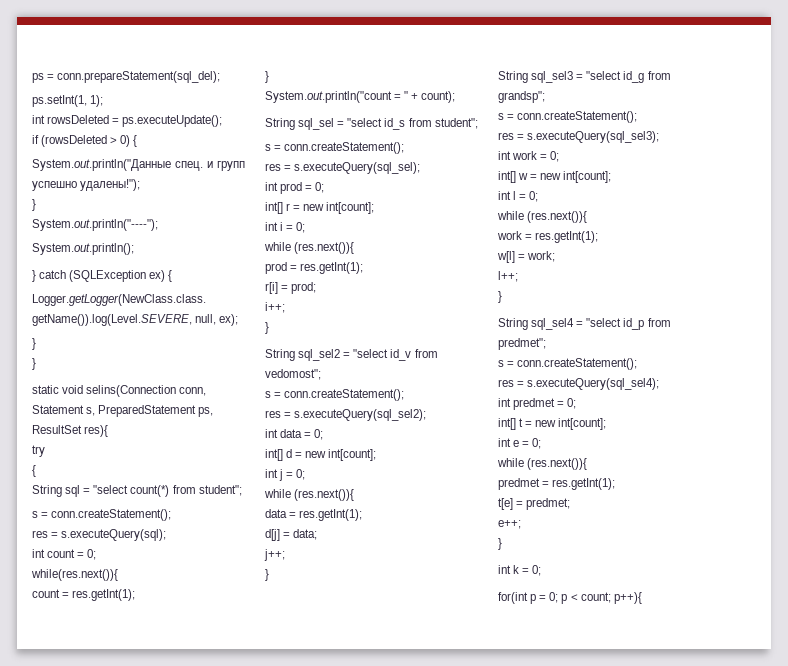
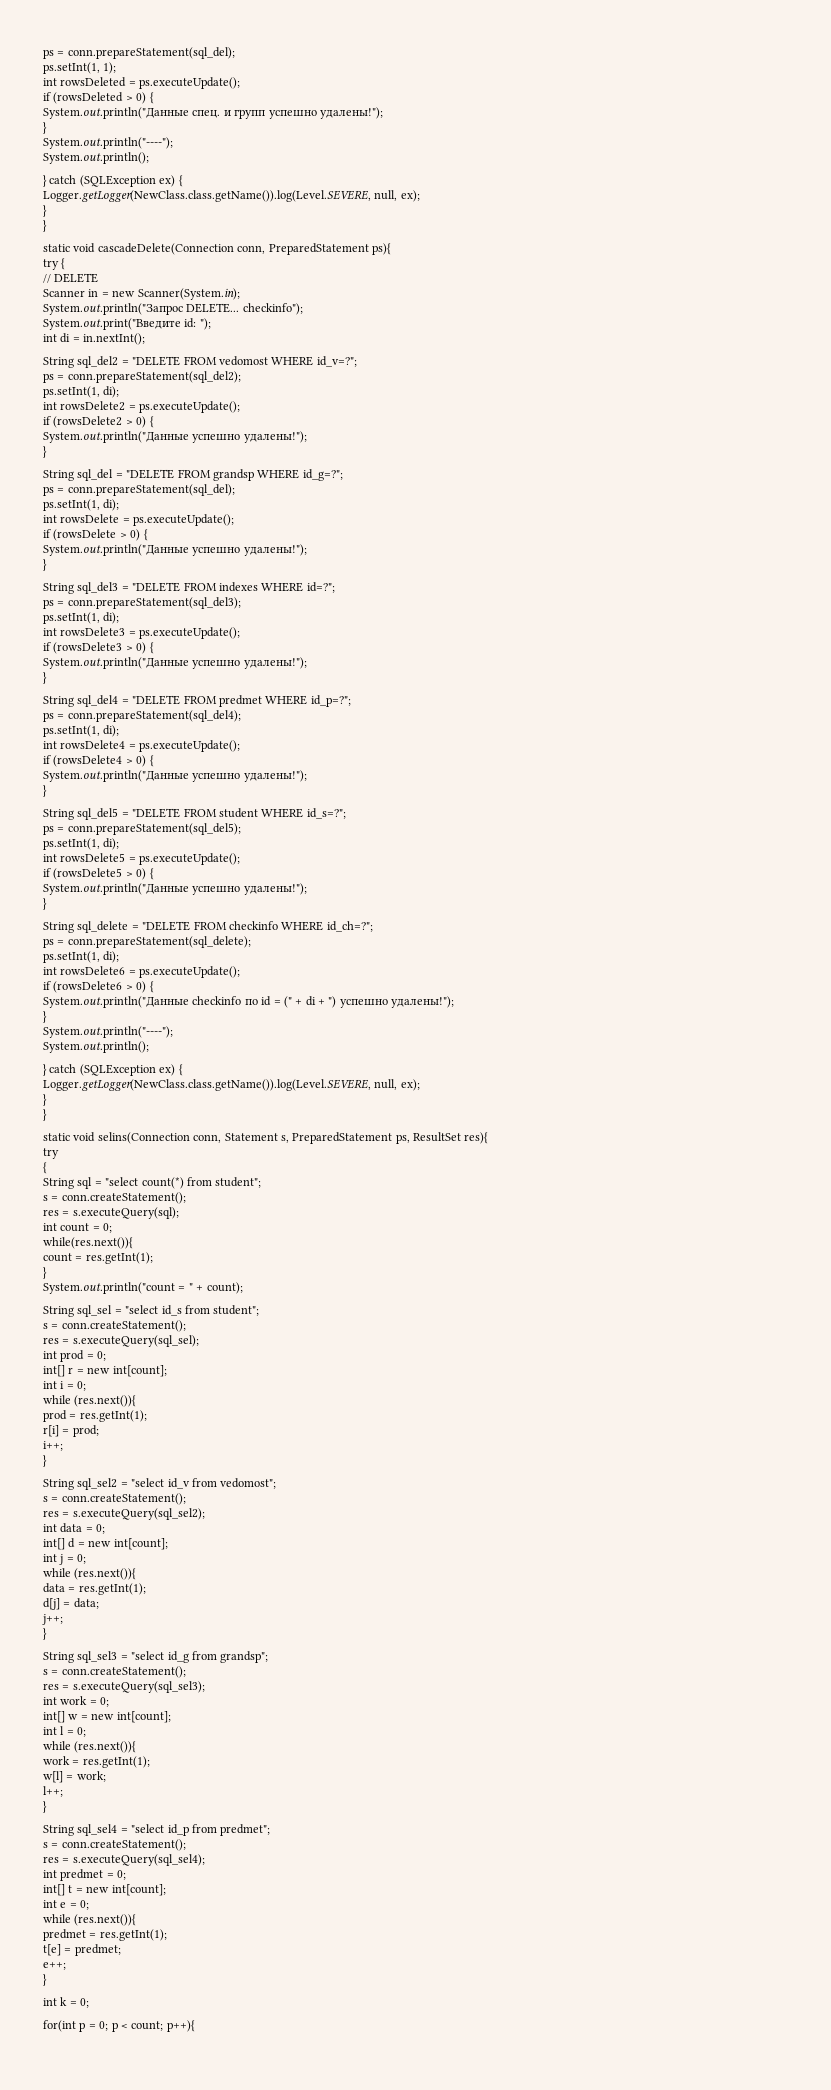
+ static void cascadeDelete(Connection conn, PreparedStatement ps){
+ try {
+ // DELETE
+ Scanner in = new Scanner(System.in);
+ System.out.println("Запрос DELETE... checkinfo");
+ System.out.print("Введите id: ");
+ int di = in.nextInt();
+ String sql_del2 = "DELETE FROM vedomost WHERE id_v=?";
+ ps = conn.prepareStatement(sql_del2);
+ ps.setInt(1, di);
+ int rowsDelete2 = ps.executeUpdate();
+ if (rowsDelete2 > 0) {
+ System.out.println("Данные успешно удалены!");
+ }
+ String sql_del = "DELETE FROM grandsp WHERE id_g=?";
+ ps = conn.prepareStatement(sql_del);
+ ps.setInt(1, di);
+ int rowsDelete = ps.executeUpdate();
+ if (rowsDelete > 0) {
+ System.out.println("Данные успешно удалены!");
+ }
+ String sql_del3 = "DELETE FROM indexes WHERE id=?";
+ ps = conn.prepareStatement(sql_del3);
+ ps.setInt(1, di);
+ int rowsDelete3 = ps.executeUpdate();
+ if (rowsDelete3 > 0) {
+ System.out.println("Данные успешно удалены!");
+ }
+ String sql_del4 = "DELETE FROM predmet WHERE id_p=?";
+ ps = conn.prepareStatement(sql_del4);
+ ps.setInt(1, di);
+ int rowsDelete4 = ps.executeUpdate();
+ if (rowsDelete4 > 0) {
+ System.out.println("Данные успешно удалены!");
+ }
+ String sql_del5 = "DELETE FROM student WHERE id_s=?";
+ ps = conn.prepareStatement(sql_del5);
+ ps.setInt(1, di);
+ int rowsDelete5 = ps.executeUpdate();
+ if (rowsDelete5 > 0) {
+ System.out.println("Данные успешно удалены!");
+ }
+ String sql_delete = "DELETE FROM checkinfo WHERE id_ch=?";
+ ps = conn.prepareStatement(sql_delete);
+ ps.setInt(1, di);
+ int rowsDelete6 = ps.executeUpdate();
+ if (rowsDelete6 > 0) {
+ System.out.println("Данные checkinfo по id = (" + di + ") успешно удалены!");
+ }
+ System.out.println("----");
+ System.out.println();
+ } catch (SQLException ex) {
+ Logger.getLogger(NewClass.class.getName()).log(Level.SEVERE, null, ex);
+ }
+ }

